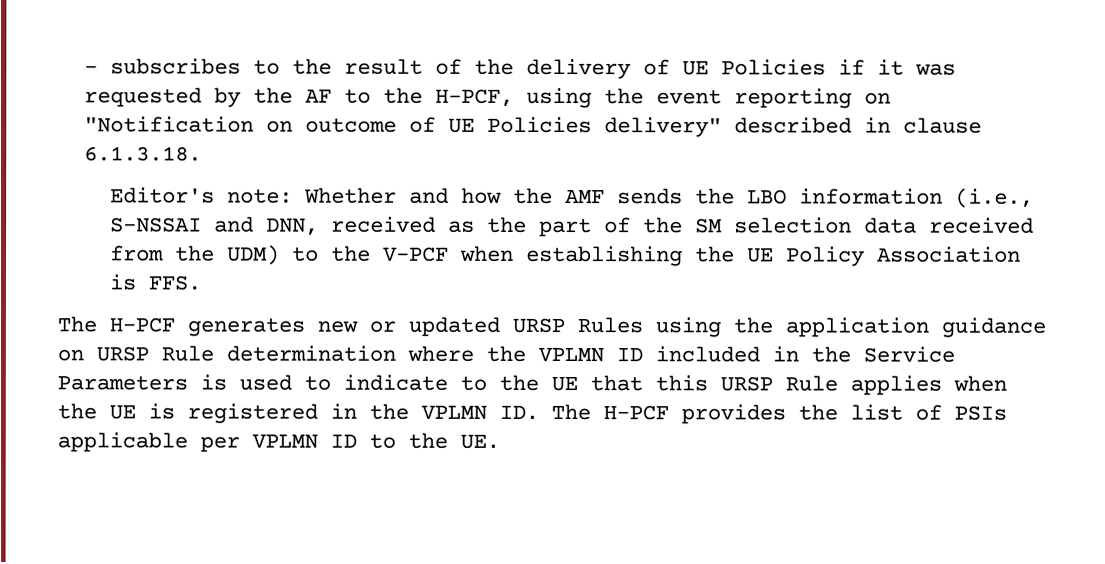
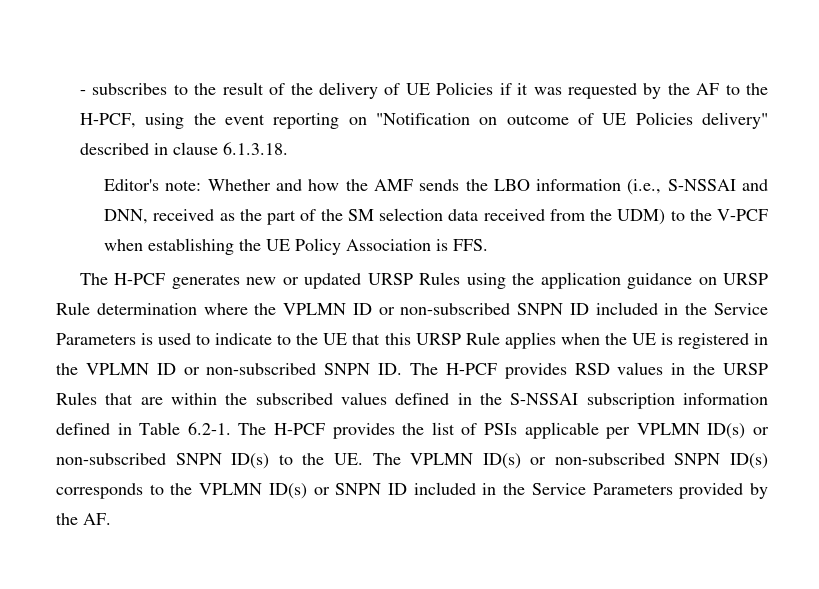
- The H-PCF generates new or updated URSP Rules using the application guidance on URSP Rule determination where the VPLMN ID included in the Service Parameters is used to indicate to the UE that this URSP Rule applies when the UE is registered in the VPLMN ID. The H-PCF provides the list of PSIs applicable per VPLMN ID to the UE.
+ The H-PCF generates new or updated URSP Rules using the application guidance on URSP Rule determination where the VPLMN ID or non-subscribed SNPN ID included in the Service Parameters is used to indicate to the UE that this URSP Rule applies when the UE is registered in the VPLMN ID or non-subscribed SNPN ID. The H-PCF provides RSD values in the URSP Rules that are within the subscribed values defined in the S-NSSAI subscription information defined in Table 6.2-1. The H-PCF provides the list of PSIs applicable per VPLMN ID(s) or non-subscribed SNPN ID(s) to the UE. The VPLMN ID(s) or non-subscribed SNPN ID(s) corresponds to the VPLMN ID(s) or SNPN ID included in the Service Parameters provided by the AF.

